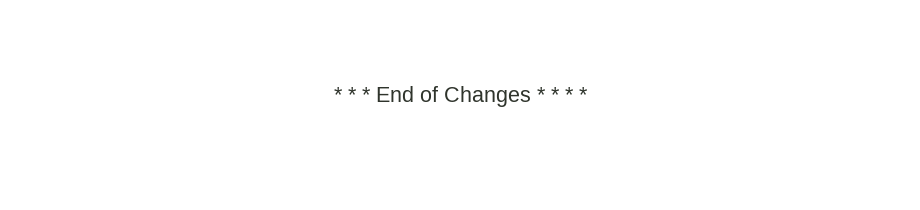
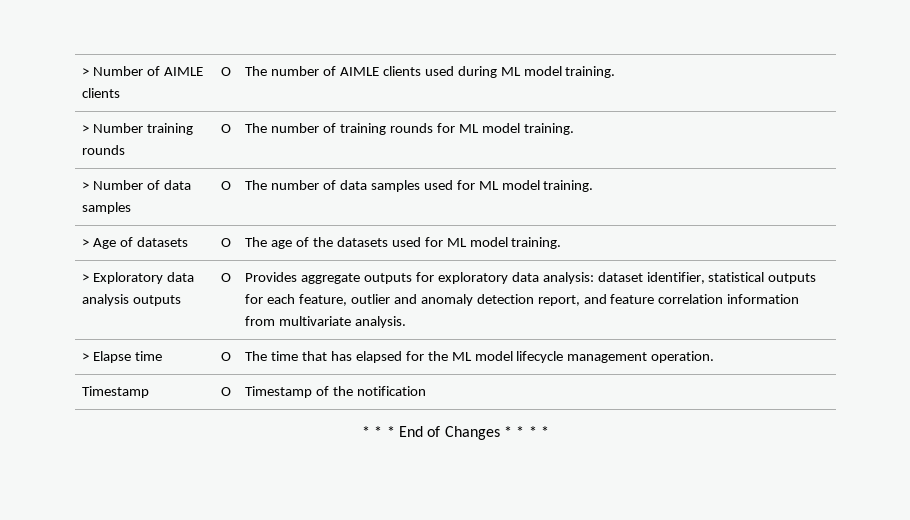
+ > Number of AIMLE clients | O | The number of AIMLE clients used during ML model training.
+ > Number training rounds | O | The number of training rounds for ML model training.
+ > Number of data samples | O | The number of data samples used for ML model training.
+ > Age of datasets | O | The age of the datasets used for ML model training.
+ > Exploratory data analysis outputs | O | Provides aggregate outputs for exploratory data analysis: dataset identifier, statistical outputs for each feature, outlier and anomaly detection report, and feature correlation information from multivariate analysis.
+ > Elapse time | O | The time that has elapsed for the ML model lifecycle management operation.
+ Timestamp | O | Timestamp of the notification

